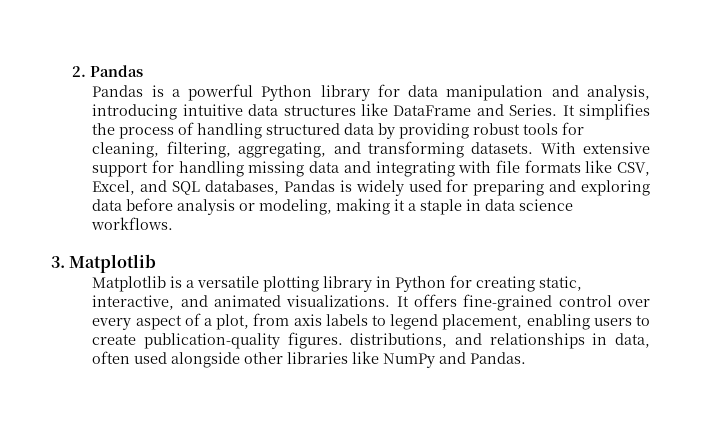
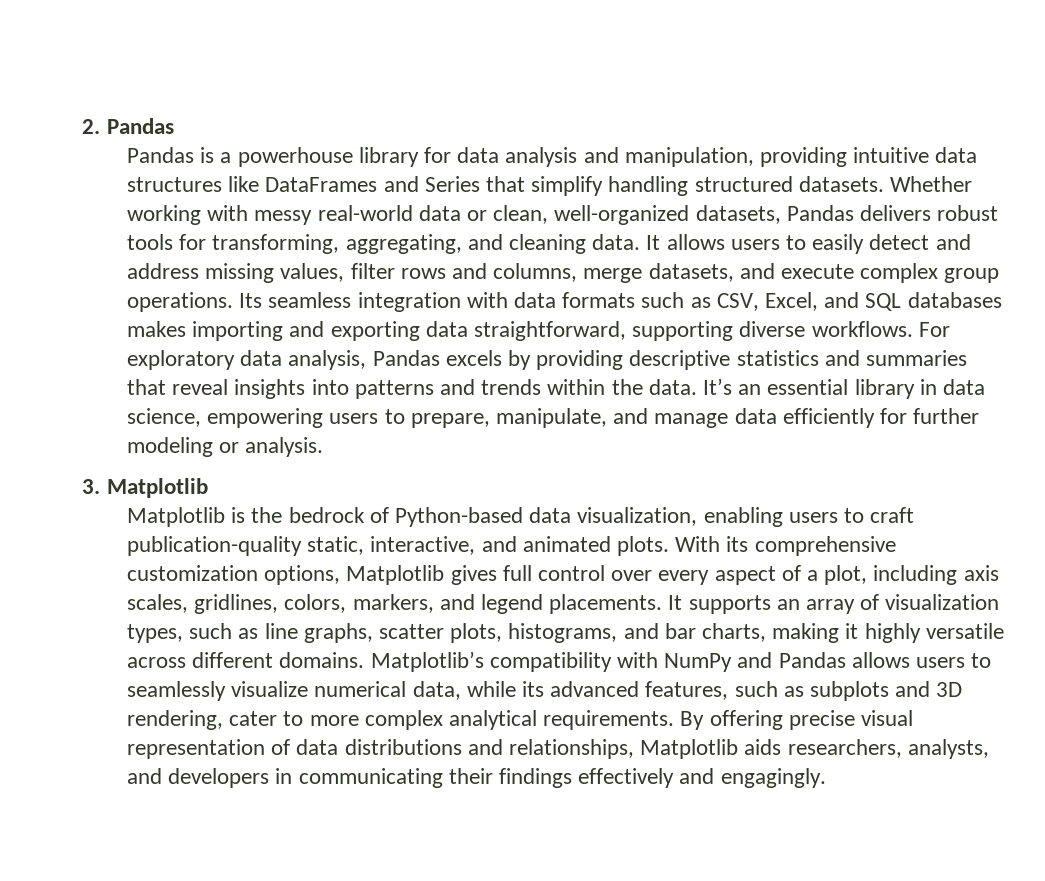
- Pandas is a powerful Python library for data manipulation and analysis, introducing intuitive data structures like DataFrame and Series. It simplifies the process of handling structured data by providing robust tools for cleaning, filtering, aggregating, and transforming datasets. With extensive support for handling missing data and integrating with file formats like CSV, Excel, and SQL databases, Pandas is widely used for preparing and exploring data before analysis or modeling, making it a staple in data science workflows.
+ Pandas is a powerhouse library for data analysis and manipulation, providing intuitive data structures like DataFrames and Series that simplify handling structured datasets. Whether working with messy real-world data or clean, well-organized datasets, Pandas delivers robust tools for transforming, aggregating, and cleaning data. It allows users to easily detect and address missing values, filter rows and columns, merge datasets, and execute complex group operations. Its seamless integration with data formats such as CSV, Excel, and SQL databases makes importing and exporting data straightforward, supporting diverse workflows. For exploratory data analysis, Pandas excels by providing descriptive statistics and summaries that reveal insights into patterns and trends within the data. It’s an essential library in data science, empowering users to prepare, manipulate, and manage data efficiently for further modeling or analysis.
  3. Matplotlib
- Matplotlib is a versatile plotting library in Python for creating static, interactive, and animated visualizations. It offers fine-grained control over every aspect of a plot, from axis labels to legend placement, enabling users to create publication-quality figures. distributions, and relationships in data, often used alongside other libraries like NumPy and Pandas.
+ Matplotlib is the bedrock of Python-based data visualization, enabling users to craft publication-quality static, interactive, and animated plots. With its comprehensive customization options, Matplotlib gives full control over every aspect of a plot, including axis scales, gridlines, colors, markers, and legend placements. It supports an array of visualization types, such as line graphs, scatter plots, histograms, and bar charts, making it highly versatile across different domains. Matplotlib’s compatibility with NumPy and Pandas allows users to seamlessly visualize numerical data, while its advanced features, such as subplots and 3D rendering, cater to more complex analytical requirements. By offering precise visual representation of data distributions and relationships, Matplotlib aids researchers, analysts, and developers in communicating their findings effectively and engagingly.

